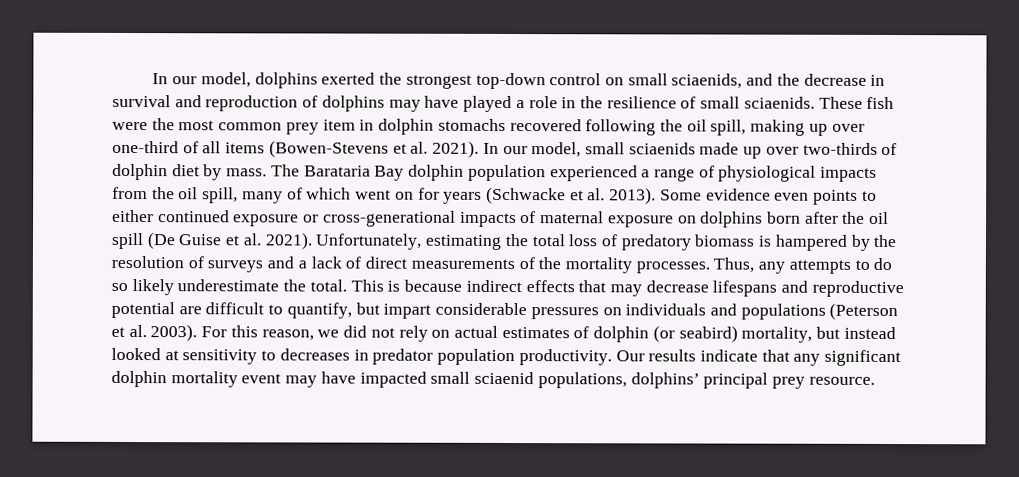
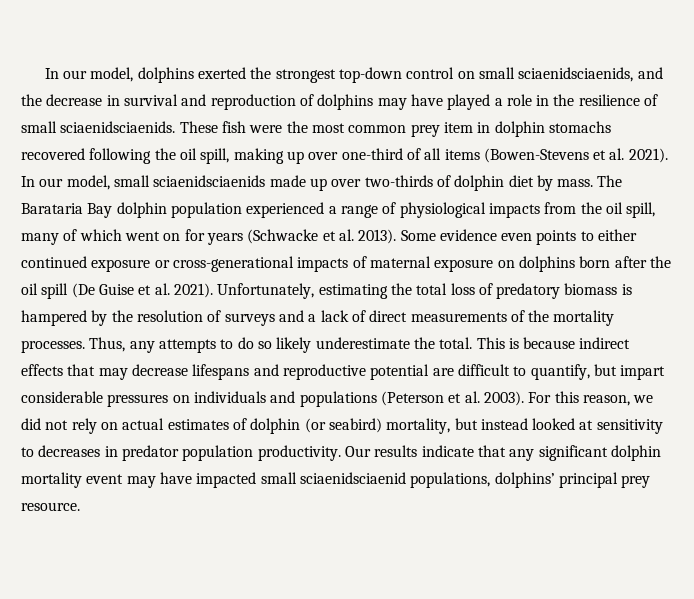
- In our model, dolphins exerted the strongest top-down control on small sciaenids, and the decrease in survival and reproduction of dolphins may have played a role in the resilience of small sciaenids.
+ In our model, dolphins exerted the strongest top-down control on small sciaenidsciaenids, and the decrease in survival and reproduction of dolphins may have played a role in the resilience of small sciaenidsciaenids.
- In our model, small sciaenids made up over two-thirds of dolphin diet by mass.
+ In our model, small sciaenidsciaenids made up over two-thirds of dolphin diet by mass.
- Our results indicate that any significant dolphin mortality event may have impacted small sciaenid populations, dolphins’ principal prey resource.
+ Our results indicate that any significant dolphin mortality event may have impacted small sciaenidsciaenid populations, dolphins’ principal prey resource.

